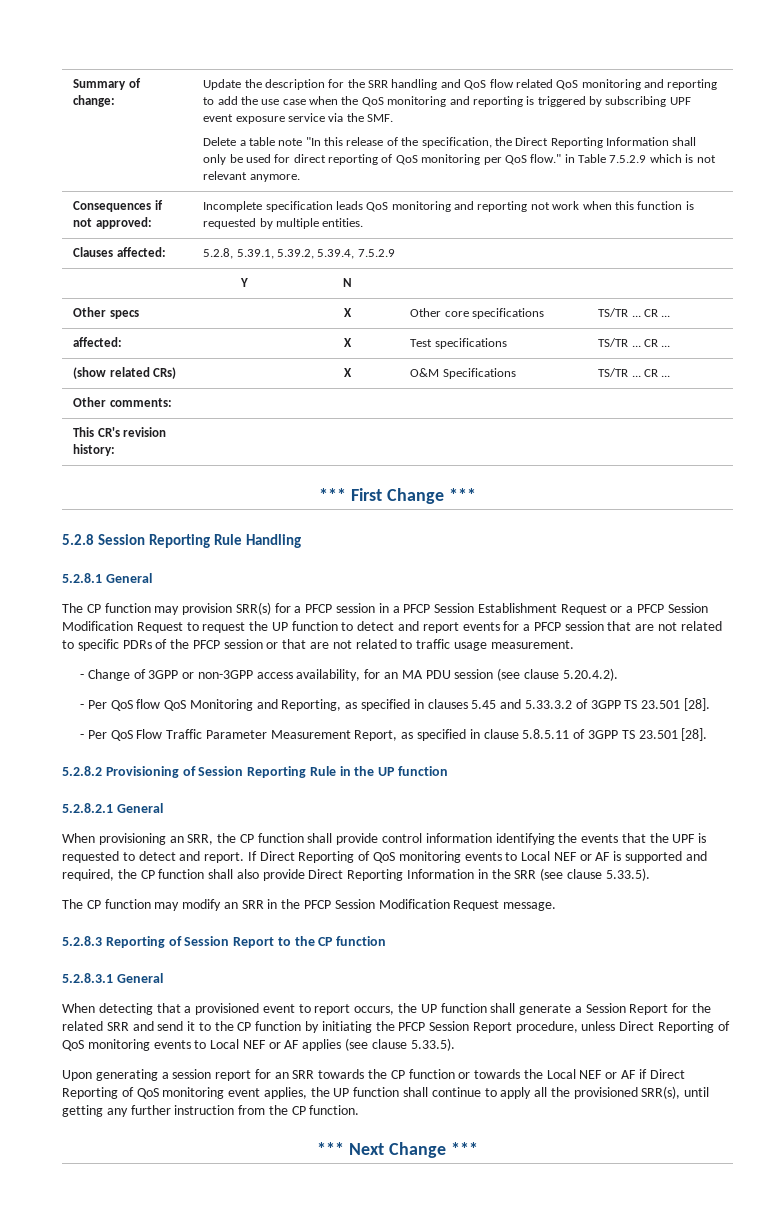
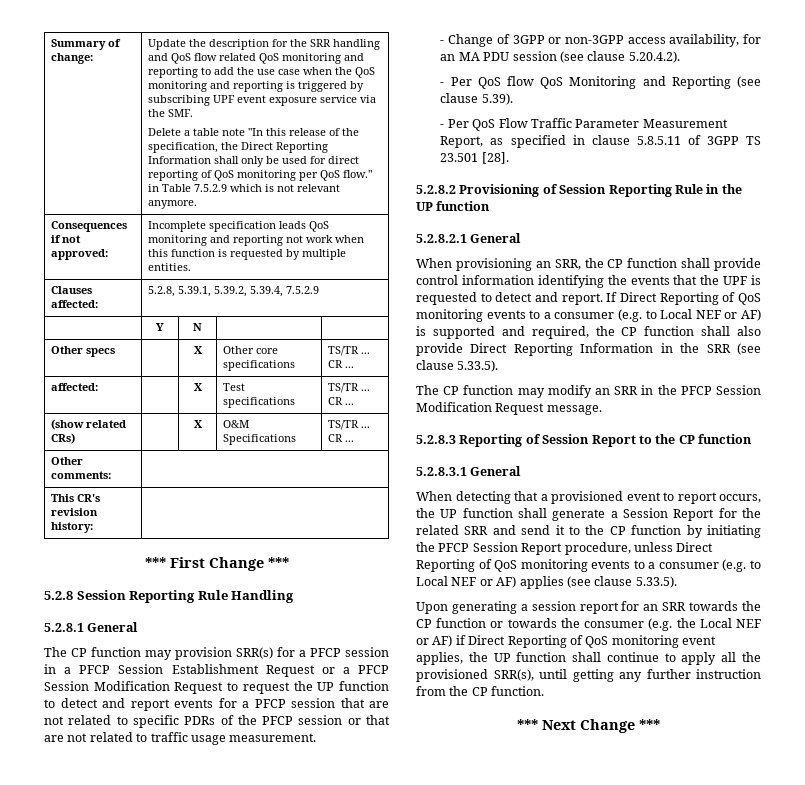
- - Per QoS flow QoS Monitoring and Reporting, as specified in clauses 5.45 and 5.33.3.2 of 3GPP TS 23.501 [28].
+ - Per QoS flow QoS Monitoring and Reporting (see clause 5.39).
- If Direct Reporting of QoS monitoring events to Local NEF or AF is supported and required, the CP function shall also provide Direct Reporting Information in the SRR (see clause 5.33.5).
+ If Direct Reporting of QoS monitoring events to a consumer (e.g. to Local NEF or AF) is supported and required, the CP function shall also provide Direct Reporting Information in the SRR (see clause 5.33.5).
- When detecting that a provisioned event to report occurs, the UP function shall generate a Session Report for the related SRR and send it to the CP function by initiating the PFCP Session Report procedure, unless Direct Reporting of QoS monitoring events to Local NEF or AF applies (see clause 5.33.5).
+ When detecting that a provisioned event to report occurs, the UP function shall generate a Session Report for the related SRR and send it to the CP function by initiating the PFCP Session Report procedure, unless Direct Reporting of QoS monitoring events to a consumer (e.g. to Local NEF or AF) applies (see clause 5.33.5).
- Upon generating a session report for an SRR towards the CP function or towards the Local NEF or AF if Direct Reporting of QoS monitoring event applies, the UP function shall continue to apply all the provisioned SRR(s), until getting any further instruction from the CP function.
+ Upon generating a session report for an SRR towards the CP function or towards the consumer (e.g. the Local NEF or AF) if Direct Reporting of QoS monitoring event applies, the UP function shall continue to apply all the provisioned SRR(s), until getting any further instruction from the CP function.

